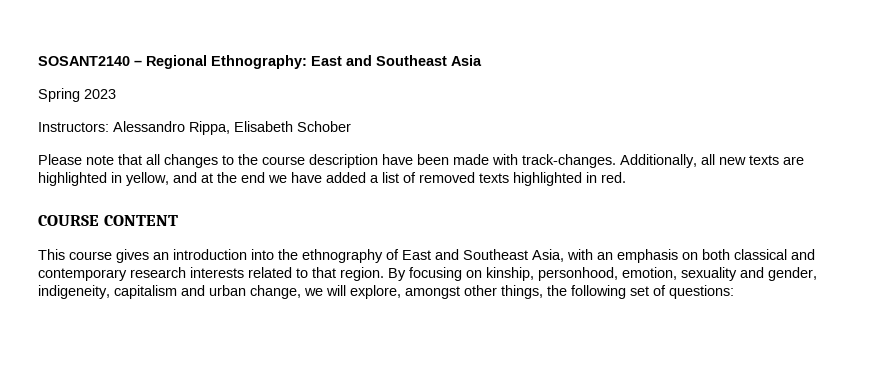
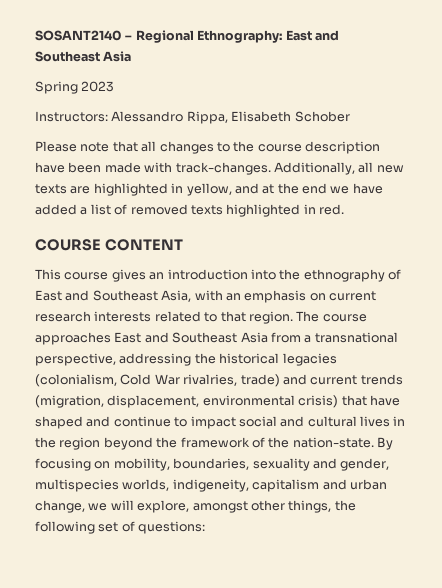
- This course gives an introduction into the ethnography of East and Southeast Asia, with an emphasis on both classical and contemporary research interests related to that region.
+ This course gives an introduction into the ethnography of East and Southeast Asia, with an emphasis on current research interests related to that region.
- By focusing on kinship, personhood, emotion, sexuality and gender, indigeneity, capitalism and urban change, we will explore, amongst other things, the following set of questions:
+ The course approaches East and Southeast Asia from a transnational perspective, addressing the historical legacies (colonialism, Cold War rivalries, trade) and current trends (migration, displacement, environmental crisis) that have shaped and continue to impact social and cultural lives in the region beyond the framework of the nation-state. By focusing on mobility, boundaries, sexuality and gender, multispecies worlds, indigeneity, capitalism and urban change, we will explore, amongst other things, the following set of questions:

